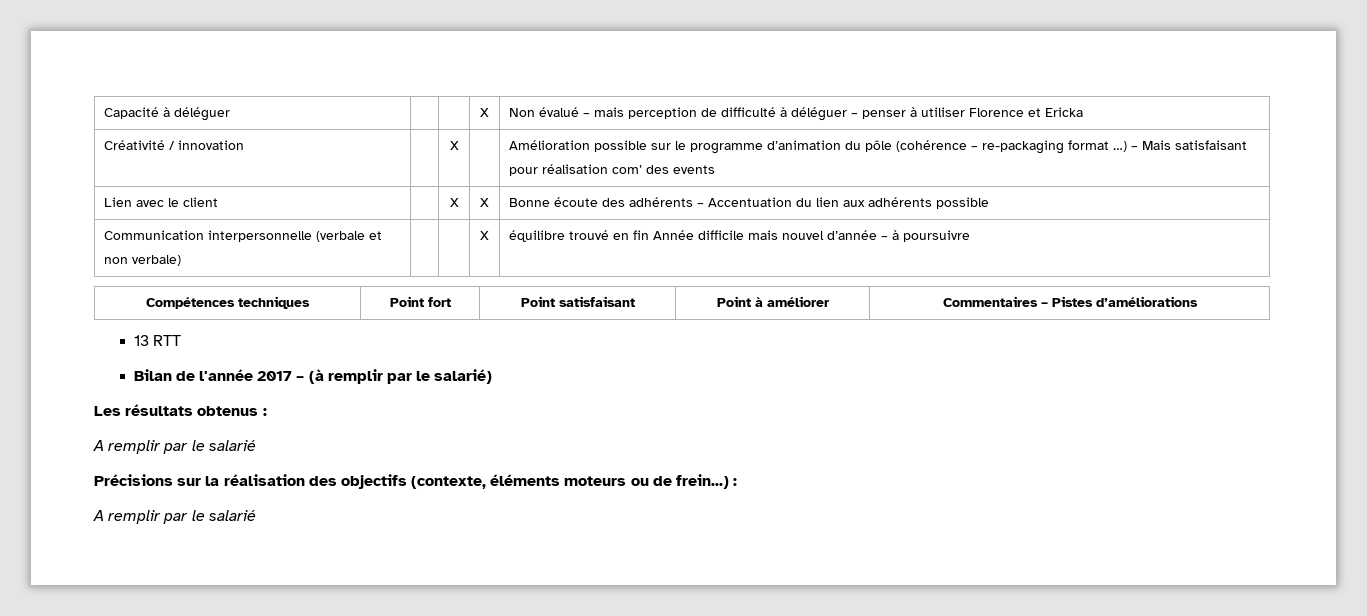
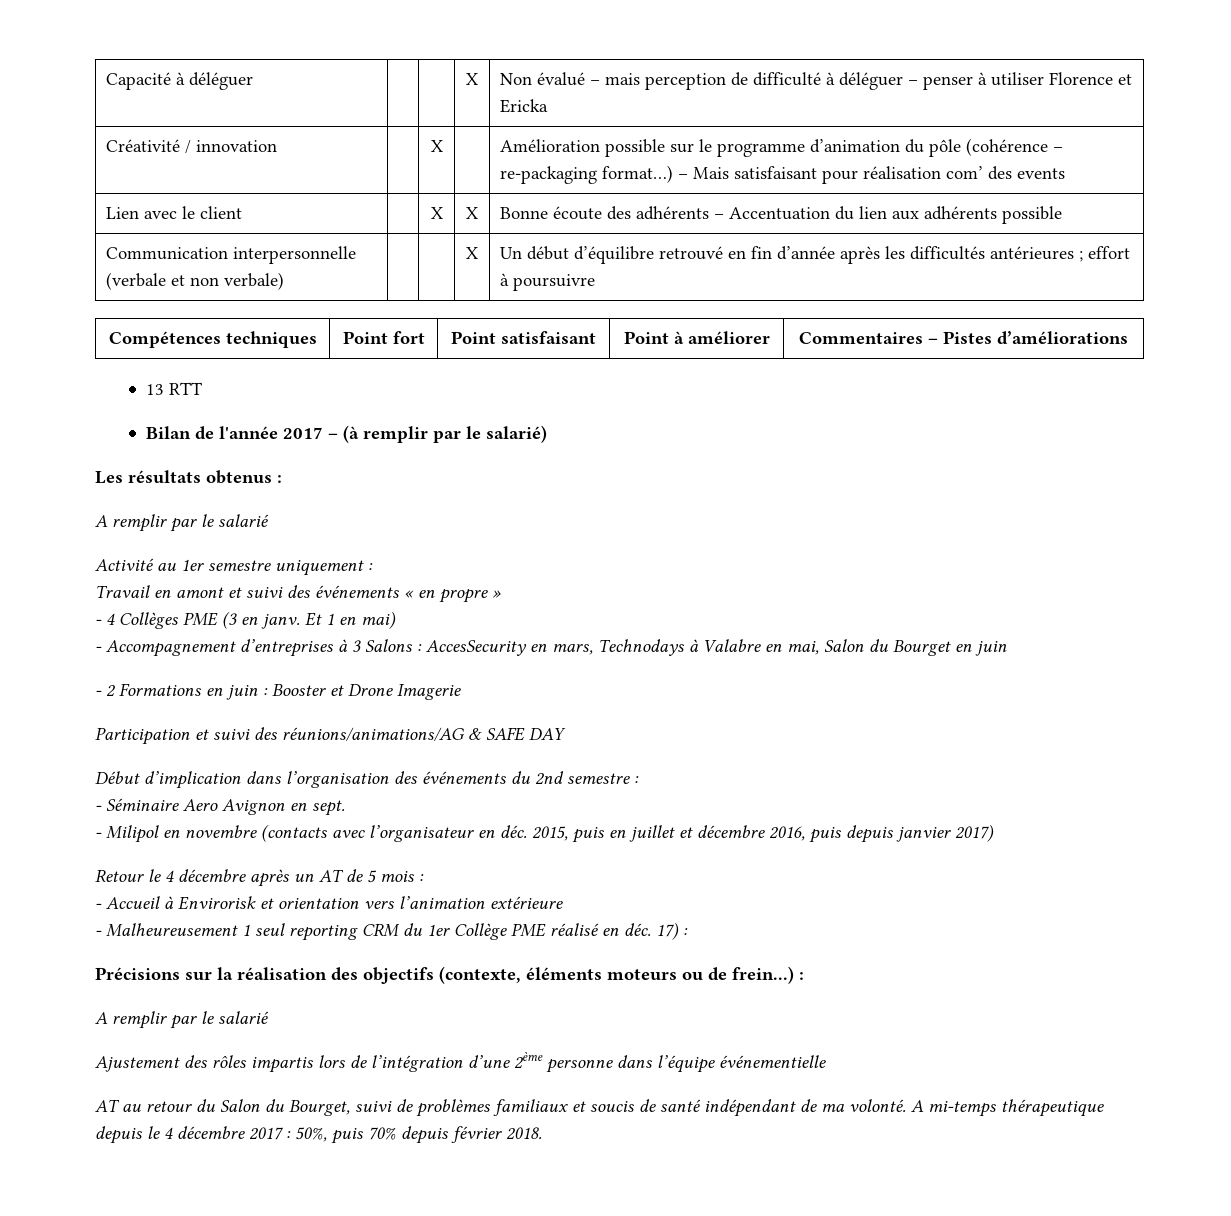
- Créativité / innovation | | X | | Amélioration possible sur le programme d’animation du pôle (cohérence – re-packaging format …) – Mais satisfaisant pour réalisation com’ des events
+ Créativité / innovation | | X | | Amélioration possible sur le programme d’animation du pôle (cohérence – re-packaging format…) – Mais satisfaisant pour réalisation com’ des events
- Communication interpersonnelle (verbale et non verbale) | | | X | équilibre trouvé en fin Année difficile mais nouvel d’année – à poursuivre
+ Communication interpersonnelle (verbale et non verbale) | | | X | Un début d’équilibre retrouvé en fin d’année après les difficultés antérieures ; effort à poursuivre
+ Activité au 1er semestre uniquement :
+ Travail en amont et suivi des événements « en propre »
+ - 4 Collèges PME (3 en janv. Et 1 en mai)
+ - Accompagnement d’entreprises à 3 Salons : AccesSecurity en mars, Technodays à Valabre en mai, Salon du Bourget en juin
+ - 2 Formations en juin : Booster et Drone Imagerie
+ Participation et suivi des réunions/animations/AG & SAFE DAY
+ Début d’implication dans l’organisation des événements du 2nd semestre :
+ - Séminaire Aero Avignon en sept.
+ - Milipol en novembre (contacts avec l’organisateur en déc. 2015, puis en juillet et décembre 2016, puis depuis janvier 2017)
+ Retour le 4 décembre après un AT de 5 mois :
+ - Accueil à Envirorisk et orientation vers l’animation extérieure
+ - Malheureusement 1 seul reporting CRM du 1er Collège PME réalisé en déc. 17) :
+ Ajustement des rôles impartis lors de l’intégration d’une 2ème personne dans l’équipe événementielle
+ AT au retour du Salon du Bourget, suivi de problèmes familiaux et soucis de santé indépendant de ma volonté. A mi-temps thérapeutique depuis le 4 décembre 2017 : 50%, puis 70% depuis février 2018.

